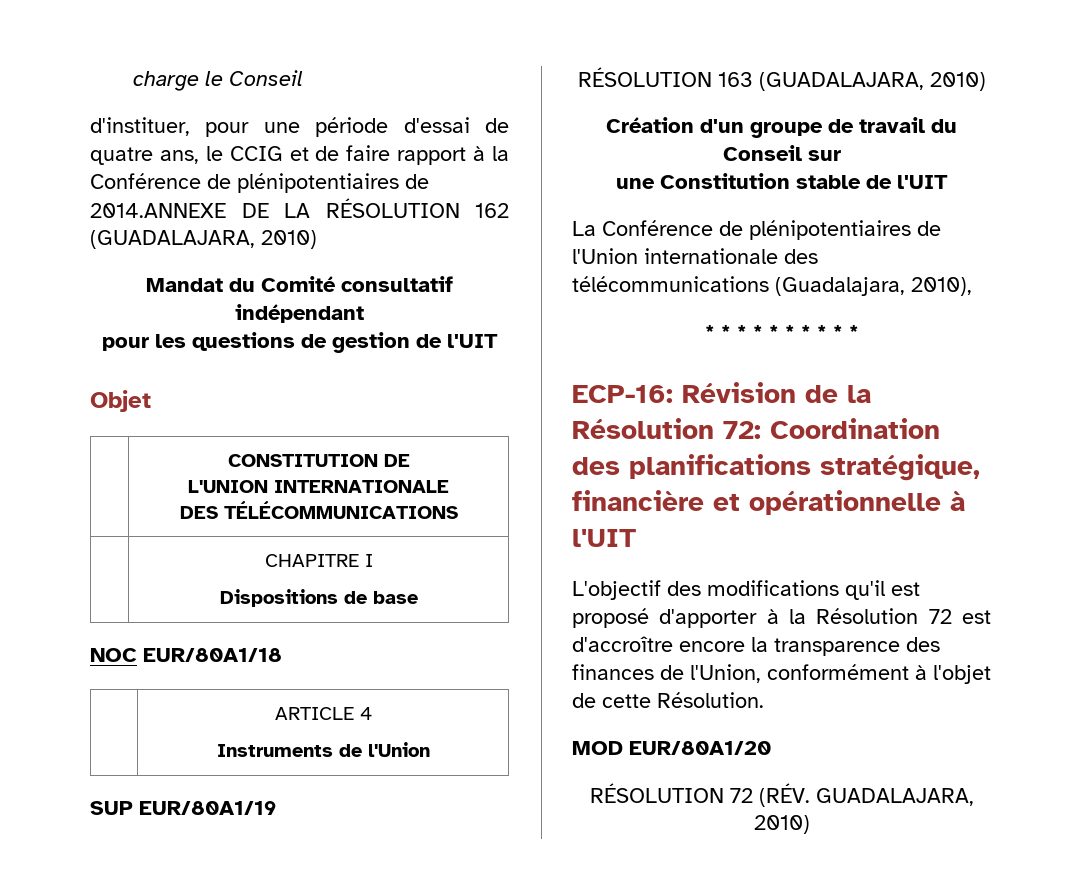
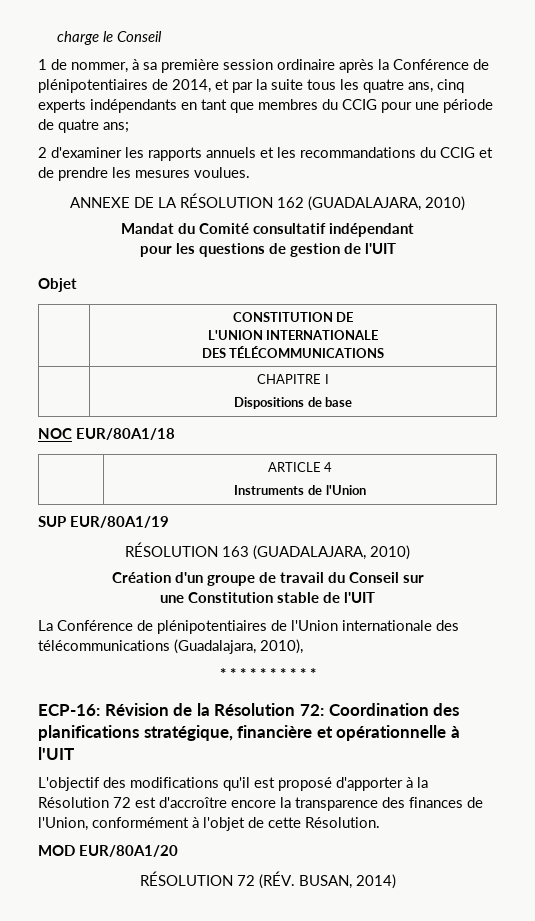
- d'instituer, pour une période d'essai de quatre ans, le CCIG et de faire rapport à la Conférence de plénipotentiaires de 2014.ANNEXE DE LA RÉSOLUTION 162 (GUADALAJARA, 2010)
+ 1 de nommer, à sa première session ordinaire après la Conférence de plénipotentiaires de 2014, et par la suite tous les quatre ans, cinq experts indépendants en tant que membres du CCIG pour une période de quatre ans;
+ 2 d'examiner les rapports annuels et les recommandations du CCIG et de prendre les mesures voulues.
+ ANNEXE DE LA RÉSOLUTION 162 (GUADALAJARA, 2010)
- RÉSOLUTION 72 (RÉV. GUADALAJARA, 2010)
+ RÉSOLUTION 72 (RÉV. BUSAN, 2014)

